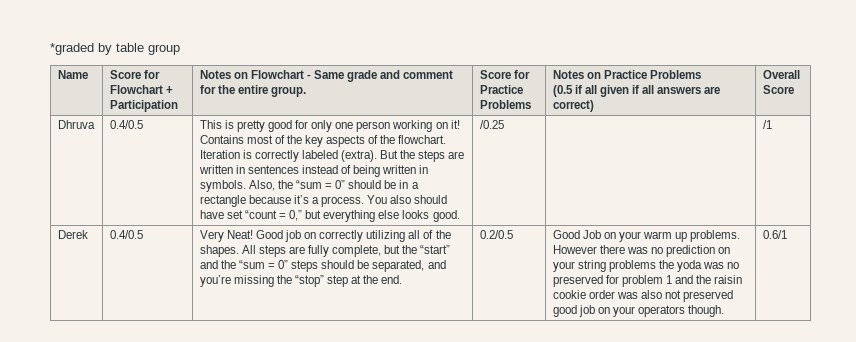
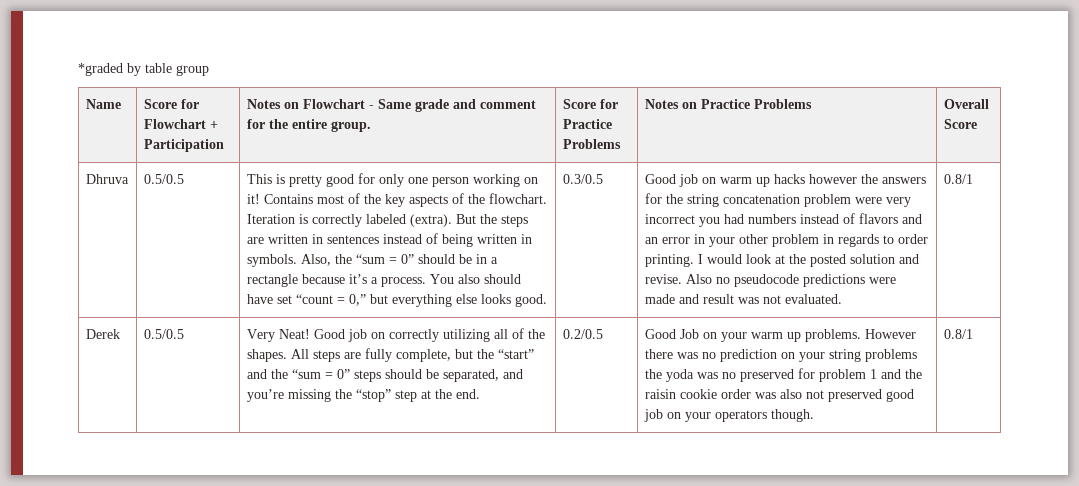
- Name | Score for Flowchart + Participation | Notes on Flowchart - Same grade and comment for the entire group. | Score for Practice Problems | Notes on Practice Problems
- (0.5 if all given if all answers are correct) | Overall Score
+ Name | Score for Flowchart + Participation | Notes on Flowchart - Same grade and comment for the entire group. | Score for Practice Problems | Notes on Practice Problems | Overall Score
- Dhruva | 0.4/0.5
+ Dhruva | 0.5/0.5
- /0.25 | | /1
+ 0.3/0.5 | Good job on warm up hacks however the answers for the string concatenation problem were very incorrect you had numbers instead of flavors and an error in your other problem in regards to order printing. I would look at the posted solution and revise. Also no pseudocode predictions were made and result was not evaluated. | 0.8/1
- Derek | 0.4/0.5
+ Derek | 0.5/0.5
- However there was no prediction on your string problems the yoda was no preserved for problem 1 and the raisin cookie order was also not preserved good job on your operators though. | 0.6/1
+ However there was no prediction on your string problems the yoda was no preserved for problem 1 and the raisin cookie order was also not preserved good job on your operators though. | 0.8/1

